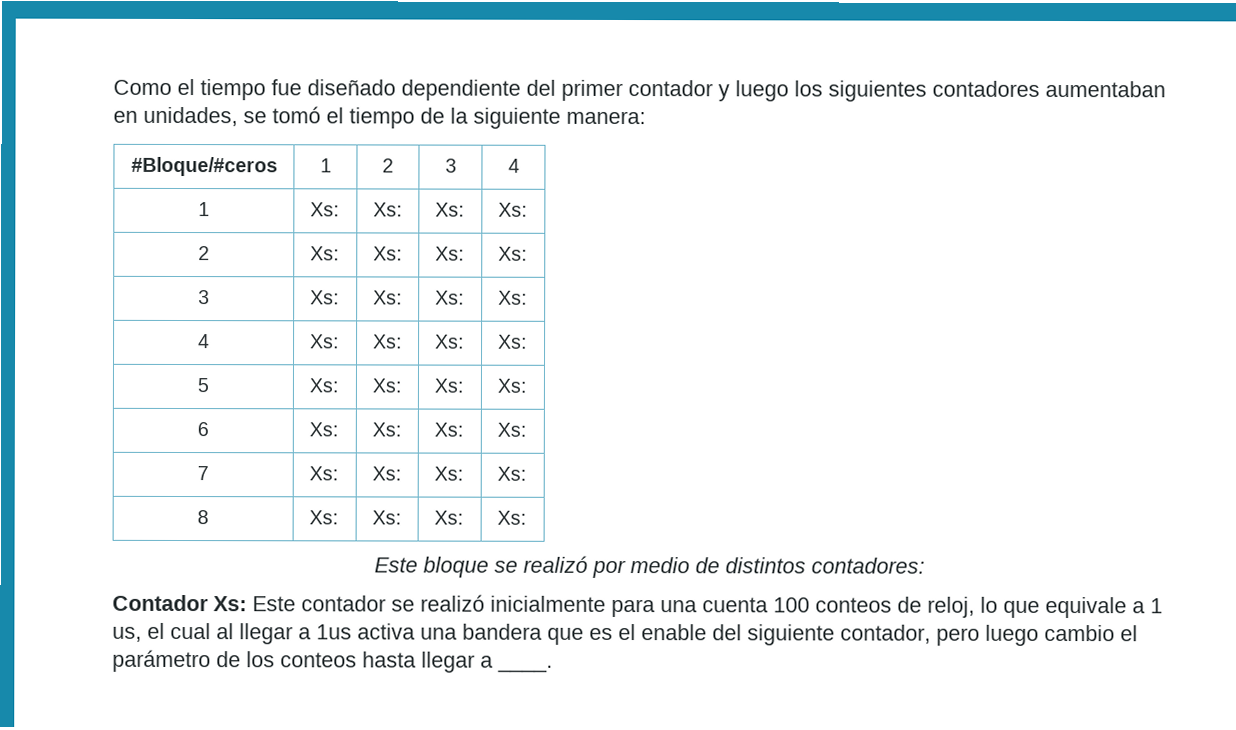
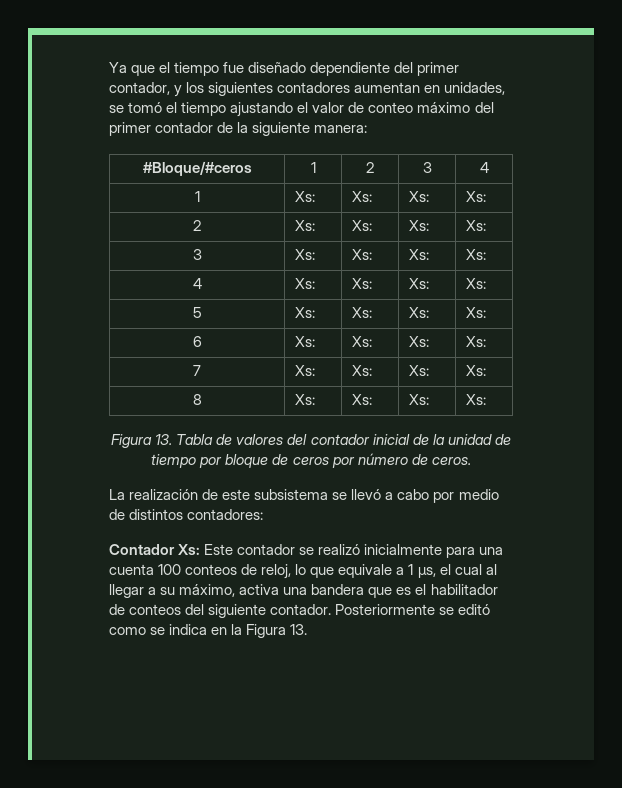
- Como el tiempo fue diseñado dependiente del primer contador y luego los siguientes contadores aumentaban en unidades, se tomó el tiempo de la siguiente manera:
+ Ya que el tiempo fue diseñado dependiente del primer contador, y los siguientes contadores aumentan en unidades, se tomó el tiempo ajustando el valor de conteo máximo del primer contador de la siguiente manera:
- Este bloque se realizó por medio de distintos contadores:
+ Figura 13. Tabla de valores del contador inicial de la unidad de tiempo por bloque de ceros por número de ceros.
+ La realización de este subsistema se llevó a cabo por medio de distintos contadores:
- Contador Xs: Este contador se realizó inicialmente para una cuenta 100 conteos de reloj, lo que equivale a 1 us, el cual al llegar a 1us activa una bandera que es el enable del siguiente contador, pero luego cambio el parámetro de los conteos hasta llegar a ____.
+ Contador Xs: Este contador se realizó inicialmente para una cuenta 100 conteos de reloj, lo que equivale a 1 µs, el cual al llegar a su máximo, activa una bandera que es el habilitador de conteos del siguiente contador. Posteriormente se editó como se indica en la Figura 13.

